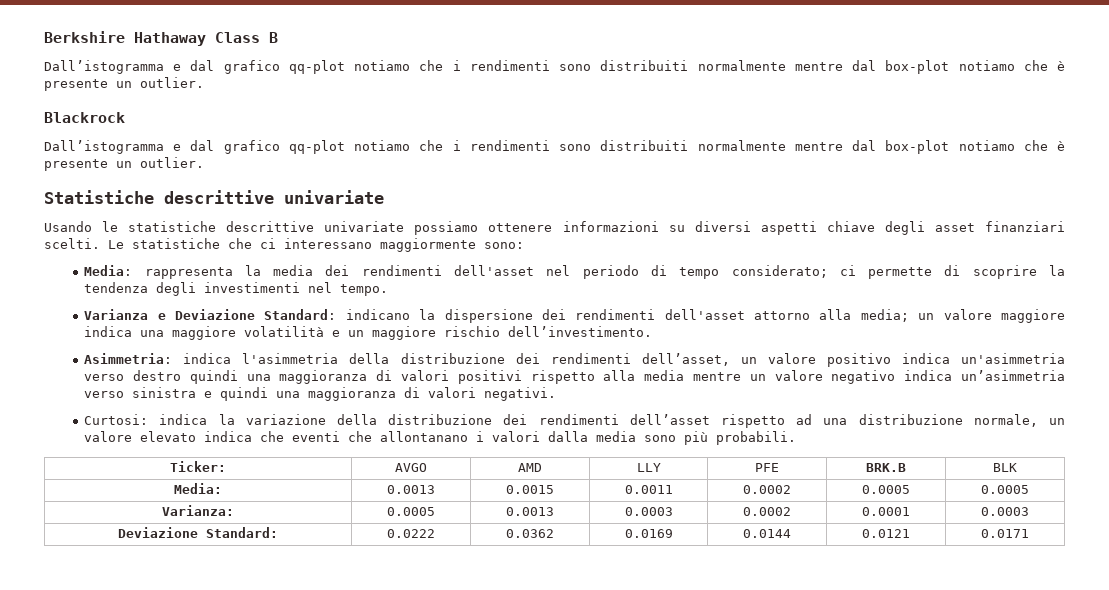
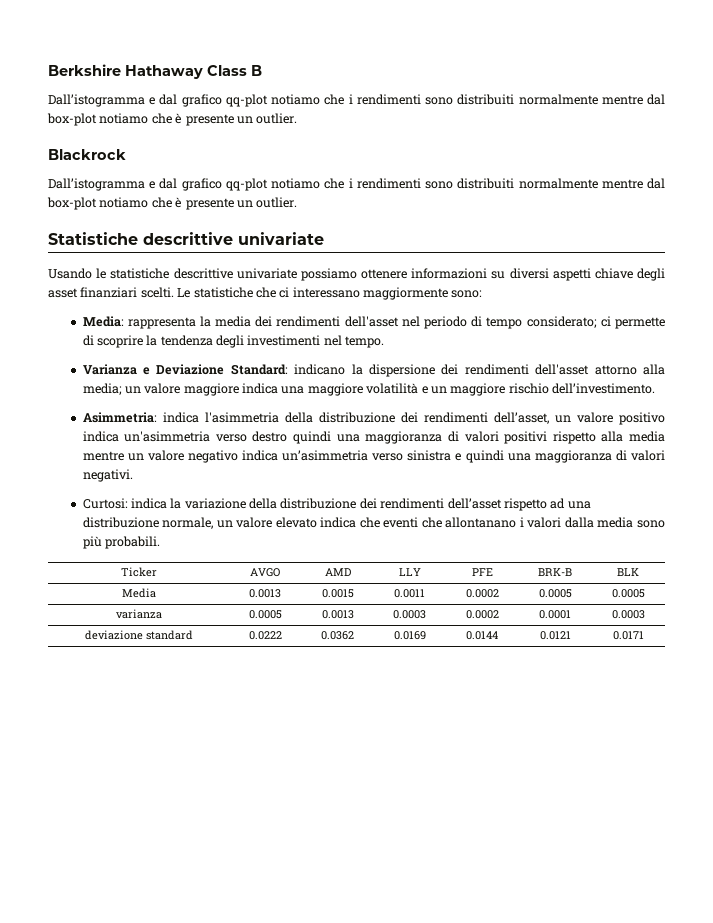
- Ticker: | AVGO | AMD | LLY | PFE | BRK.B | BLK
+ Ticker | AVGO | AMD | LLY | PFE | BRK-B | BLK
- Media: | 0.0013 | 0.0015 | 0.0011 | 0.0002 | 0.0005 | 0.0005
+ Media | 0.0013 | 0.0015 | 0.0011 | 0.0002 | 0.0005 | 0.0005
- Varianza: | 0.0005 | 0.0013 | 0.0003 | 0.0002 | 0.0001 | 0.0003
+ varianza | 0.0005 | 0.0013 | 0.0003 | 0.0002 | 0.0001 | 0.0003
- Deviazione Standard: | 0.0222 | 0.0362 | 0.0169 | 0.0144 | 0.0121 | 0.0171
+ deviazione standard | 0.0222 | 0.0362 | 0.0169 | 0.0144 | 0.0121 | 0.0171

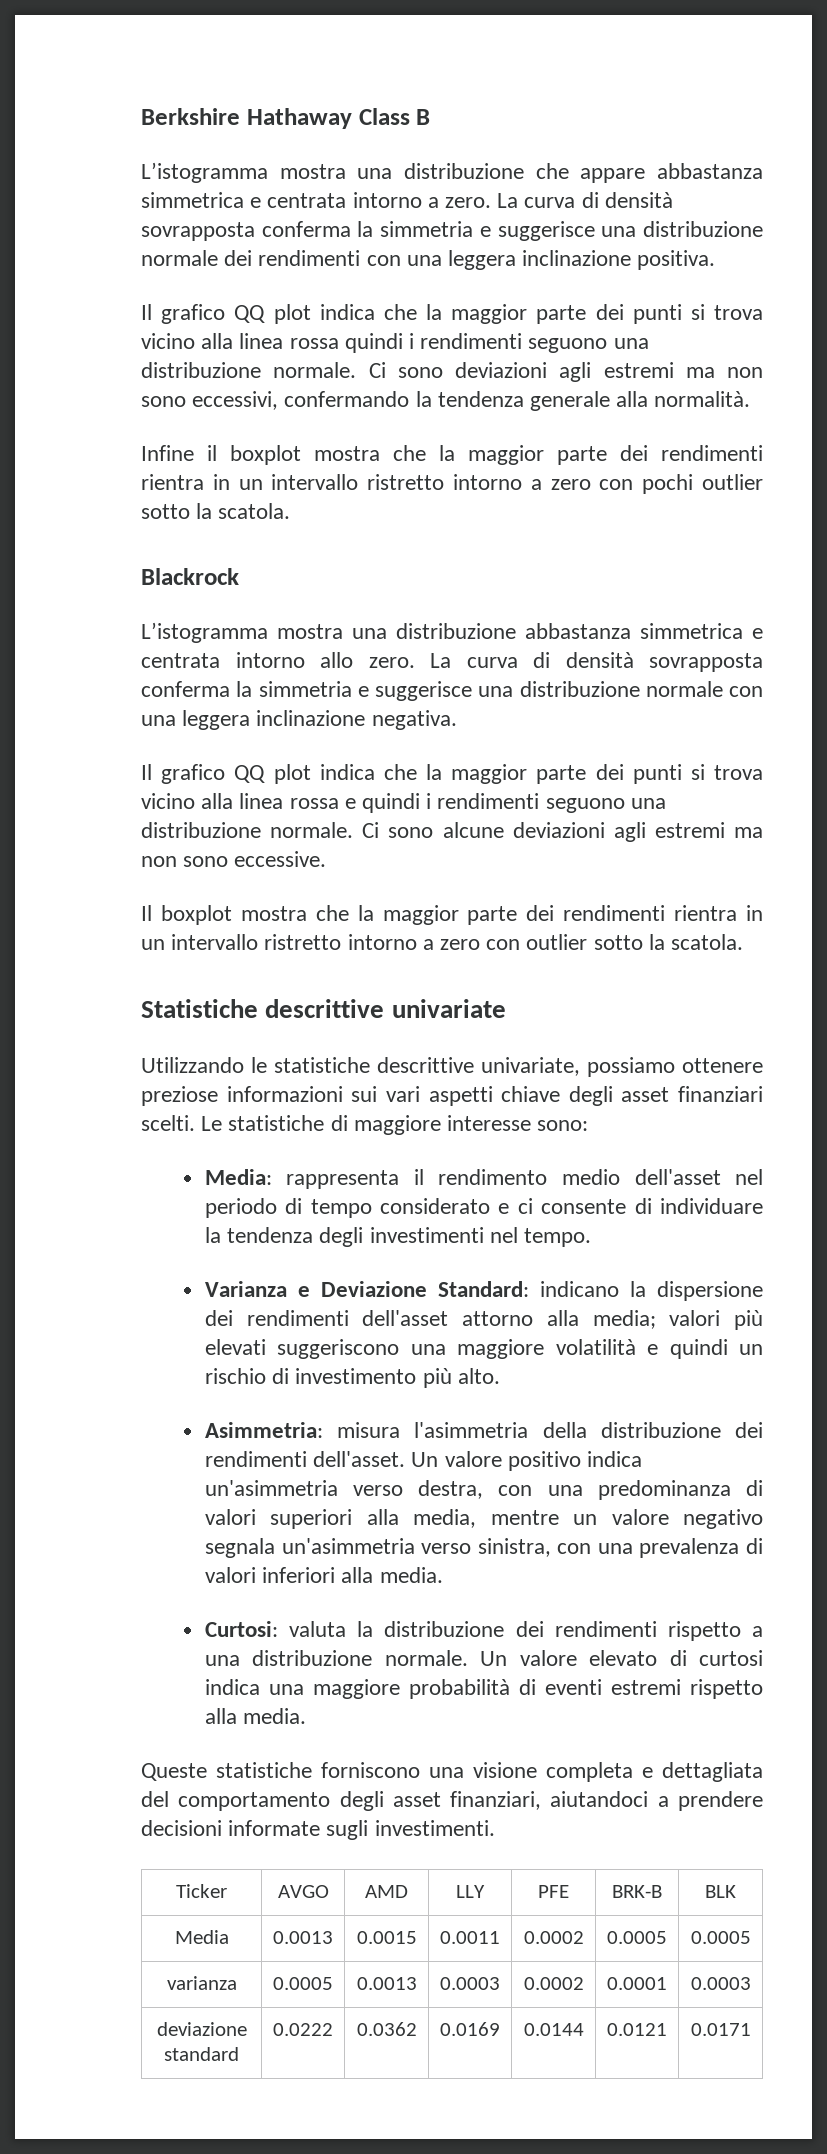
  Berkshire Hathaway Class B
- Dall’istogramma e dal grafico qq-plot notiamo che i rendimenti sono distribuiti normalmente mentre dal box-plot notiamo che è presente un outlier.
+ L’istogramma mostra una distribuzione che appare abbastanza simmetrica e centrata intorno a zero. La curva di densità sovrapposta conferma la simmetria e suggerisce una distribuzione normale dei rendimenti con una leggera inclinazione positiva.
+ Il grafico QQ plot indica che la maggior parte dei punti si trova vicino alla linea rossa quindi i rendimenti seguono una distribuzione normale. Ci sono deviazioni agli estremi ma non sono eccessivi, confermando la tendenza generale alla normalità.
+ Infine il boxplot mostra che la maggior parte dei rendimenti rientra in un intervallo ristretto intorno a zero con pochi outlier sotto la scatola.
  Blackrock
- Dall’istogramma e dal grafico qq-plot notiamo che i rendimenti sono distribuiti normalmente mentre dal box-plot notiamo che è presente un outlier.
+ L’istogramma mostra una distribuzione abbastanza simmetrica e centrata intorno allo zero. La curva di densità sovrapposta conferma la simmetria e suggerisce una distribuzione normale con una leggera inclinazione negativa.
+ Il grafico QQ plot indica che la maggior parte dei punti si trova vicino alla linea rossa e quindi i rendimenti seguono una distribuzione normale. Ci sono alcune deviazioni agli estremi ma non sono eccessive.
+ Il boxplot mostra che la maggior parte dei rendimenti rientra in un intervallo ristretto intorno a zero con outlier sotto la scatola.
- Usando le statistiche descrittive univariate possiamo ottenere informazioni su diversi aspetti chiave degli asset finanziari scelti.
+ Utilizzando le statistiche descrittive univariate, possiamo ottenere preziose informazioni sui vari aspetti chiave degli asset finanziari scelti.
- Le statistiche che ci interessano maggiormente sono:
+ Le statistiche di maggiore interesse sono:
- Media: rappresenta la media dei rendimenti dell'asset nel periodo di tempo considerato; ci permette di scoprire la tendenza degli investimenti nel tempo.
+ Media: rappresenta il rendimento medio dell'asset nel periodo di tempo considerato e ci consente di individuare la tendenza degli investimenti nel tempo.
- Varianza e Deviazione Standard: indicano la dispersione dei rendimenti dell'asset attorno alla media; un valore maggiore indica una maggiore volatilità e un maggiore rischio dell’investimento.
+ Varianza e Deviazione Standard: indicano la dispersione dei rendimenti dell'asset attorno alla media; valori più elevati suggeriscono una maggiore volatilità e quindi un rischio di investimento più alto.
- Asimmetria: indica l'asimmetria della distribuzione dei rendimenti dell’asset, un valore positivo indica un'asimmetria verso destro quindi una maggioranza di valori positivi rispetto alla media mentre un valore negativo indica un’asimmetria verso sinistra e quindi una maggioranza di valori negativi.
- Curtosi: indica la variazione della distribuzione dei rendimenti dell’asset rispetto ad una distribuzione normale, un valore elevato indica che eventi che allontanano i valori dalla media sono più probabili.
+ Asimmetria: misura l'asimmetria della distribuzione dei rendimenti dell'asset. Un valore positivo indica un'asimmetria verso destra, con una predominanza di valori superiori alla media, mentre un valore negativo segnala un'asimmetria verso sinistra, con una prevalenza di valori inferiori alla media.
+ Curtosi: valuta la distribuzione dei rendimenti rispetto a una distribuzione normale. Un valore elevato di curtosi indica una maggiore probabilità di eventi estremi rispetto alla media.
+ Queste statistiche forniscono una visione completa e dettagliata del comportamento degli asset finanziari, aiutandoci a prendere decisioni informate sugli investimenti.

